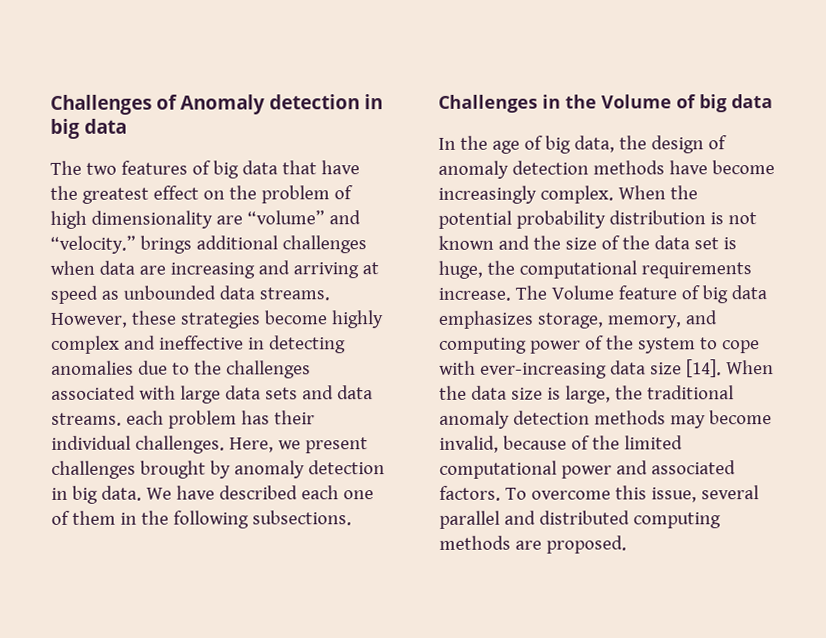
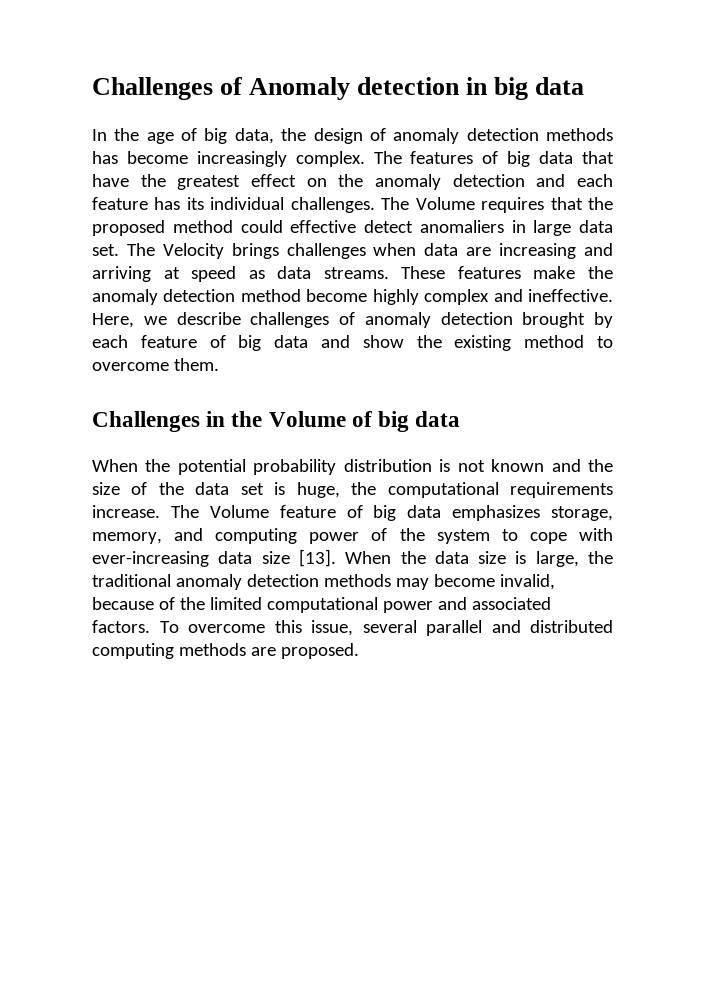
- The two features of big data that have the greatest effect on the problem of high dimensionality are “volume” and “velocity.” brings additional challenges when data are increasing and arriving at speed as unbounded data streams. However, these strategies become highly complex and ineffective in detecting anomalies due to the challenges associated with large data sets and data streams. each problem has their individual challenges. Here, we present challenges brought by anomaly detection in big data. We have described each one of them in the following subsections.
- Challenges in the Volume of big data
- In the age of big data, the design of anomaly detection methods have become increasingly complex. When the potential probability distribution is not known and the size of the data set is huge, the computational requirements increase.
+ In the age of big data, the design of anomaly detection methods has become increasingly complex. The features of big data that have the greatest effect on the anomaly detection and each feature has its individual challenges. The Volume requires that the proposed method could effective detect anomaliers in large data set. The Velocity brings challenges when data are increasing and arriving at speed as data streams. These features make the anomaly detection method become highly complex and ineffective. Here, we describe challenges of anomaly detection brought by each feature of big data and show the existing method to overcome them.
+ Challenges in the Volume of big data
+ When the potential probability distribution is not known and the size of the data set is huge, the computational requirements increase.
- The Volume feature of big data emphasizes storage, memory, and computing power of the system to cope with ever-increasing data size [14].
+ The Volume feature of big data emphasizes storage, memory, and computing power of the system to cope with ever-increasing data size [13].

